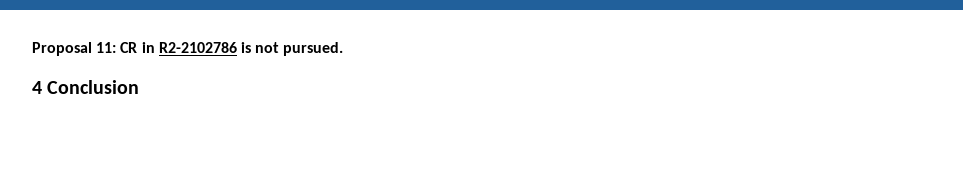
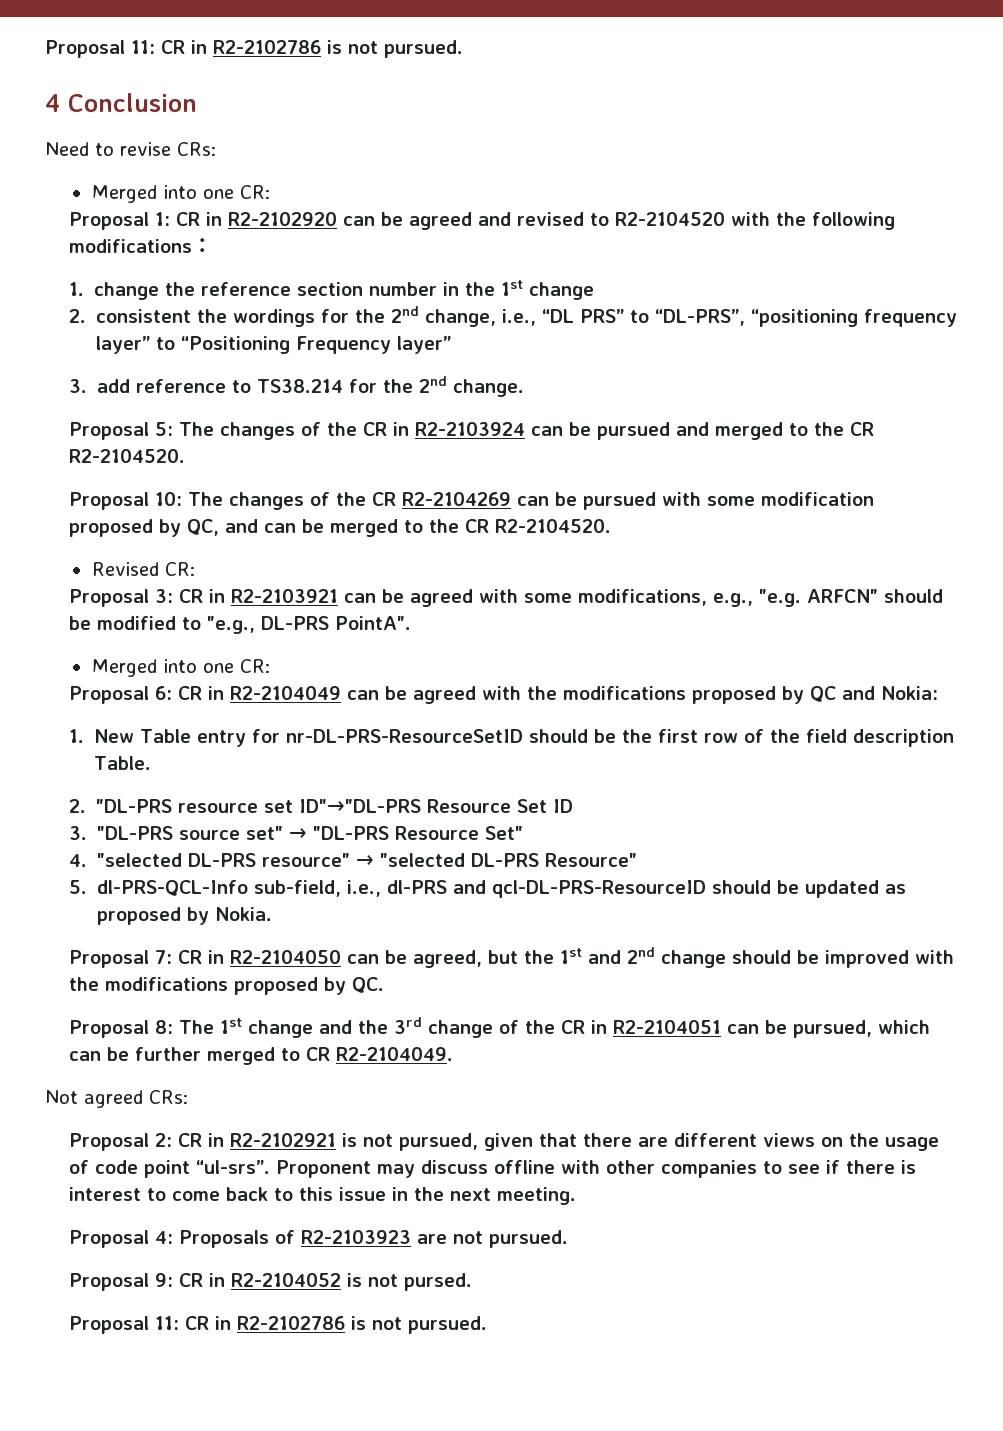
+ Need to revise CRs:
+ Merged into one CR:
+ Proposal 1: CR in R2-2102920 can be agreed and revised to R2-2104520 with the following modifications：
+ 1. change the reference section number in the 1st change
+ 2. consistent the wordings for the 2nd change, i.e., “DL PRS” to “DL-PRS”, “positioning frequency layer” to “Positioning Frequency layer”
+ 3. add reference to TS38.214 for the 2nd change.
+ Proposal 5: The changes of the CR in R2-2103924 can be pursued and merged to the CR R2-2104520.
+ Proposal 10: The changes of the CR R2-2104269 can be pursued with some modification proposed by QC, and can be merged to the CR R2-2104520.
+ Revised CR:
+ Proposal 3: CR in R2-2103921 can be agreed with some modifications, e.g., "e.g. ARFCN" should be modified to "e.g., DL-PRS PointA".
+ Merged into one CR:
+ Proposal 6: CR in R2-2104049 can be agreed with the modifications proposed by QC and Nokia:
+ 1. New Table entry for nr-DL-PRS-ResourceSetID should be the first row of the field description Table.
+ 2. "DL-PRS resource set ID"→"DL-PRS Resource Set ID
+ 3. "DL-PRS source set" → "DL-PRS Resource Set"
+ 4. "selected DL-PRS resource" → "selected DL-PRS Resource"
+ 5. dl-PRS-QCL-Info sub-field, i.e., dl-PRS and qcl-DL-PRS-ResourceID should be updated as proposed by Nokia.
+ Proposal 7: CR in R2-2104050 can be agreed, but the 1st and 2nd change should be improved with the modifications proposed by QC.
+ Proposal 8: The 1st change and the 3rd change of the CR in R2-2104051 can be pursued, which can be further merged to CR R2-2104049.
+ Not agreed CRs:
+ Proposal 2: CR in R2-2102921 is not pursued, given that there are different views on the usage of code point “ul-srs”. Proponent may discuss offline with other companies to see if there is interest to come back to this issue in the next meeting.
+ Proposal 4: Proposals of R2-2103923 are not pursued.
+ Proposal 9: CR in R2-2104052 is not pursed.
+ Proposal 11: CR in R2-2102786 is not pursued.

